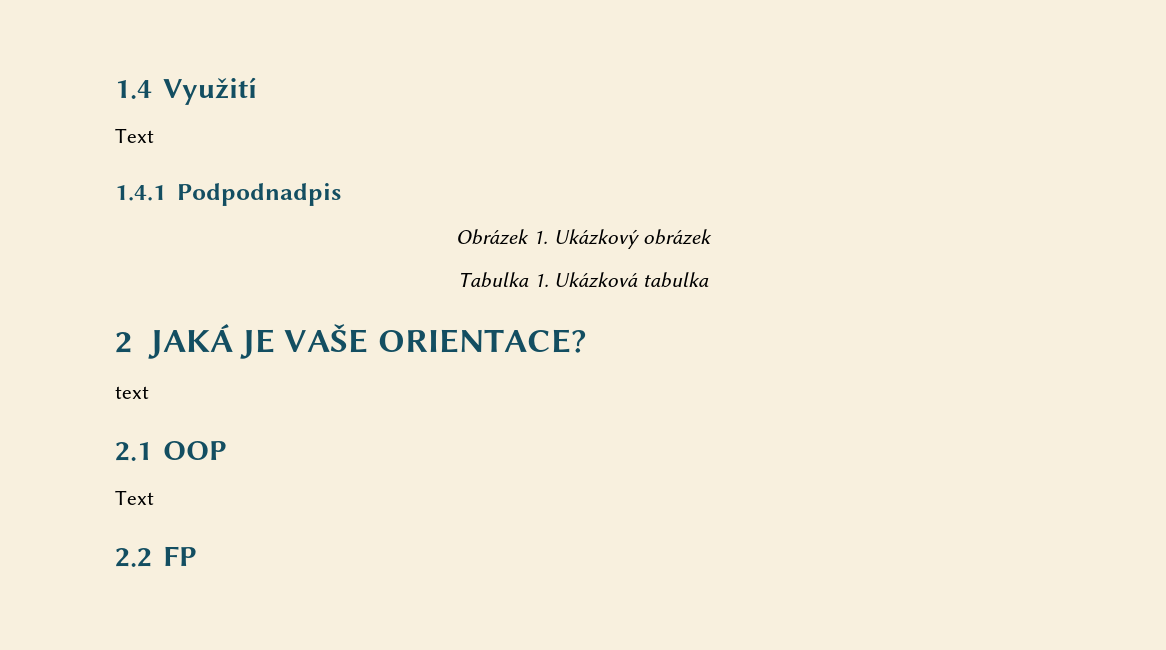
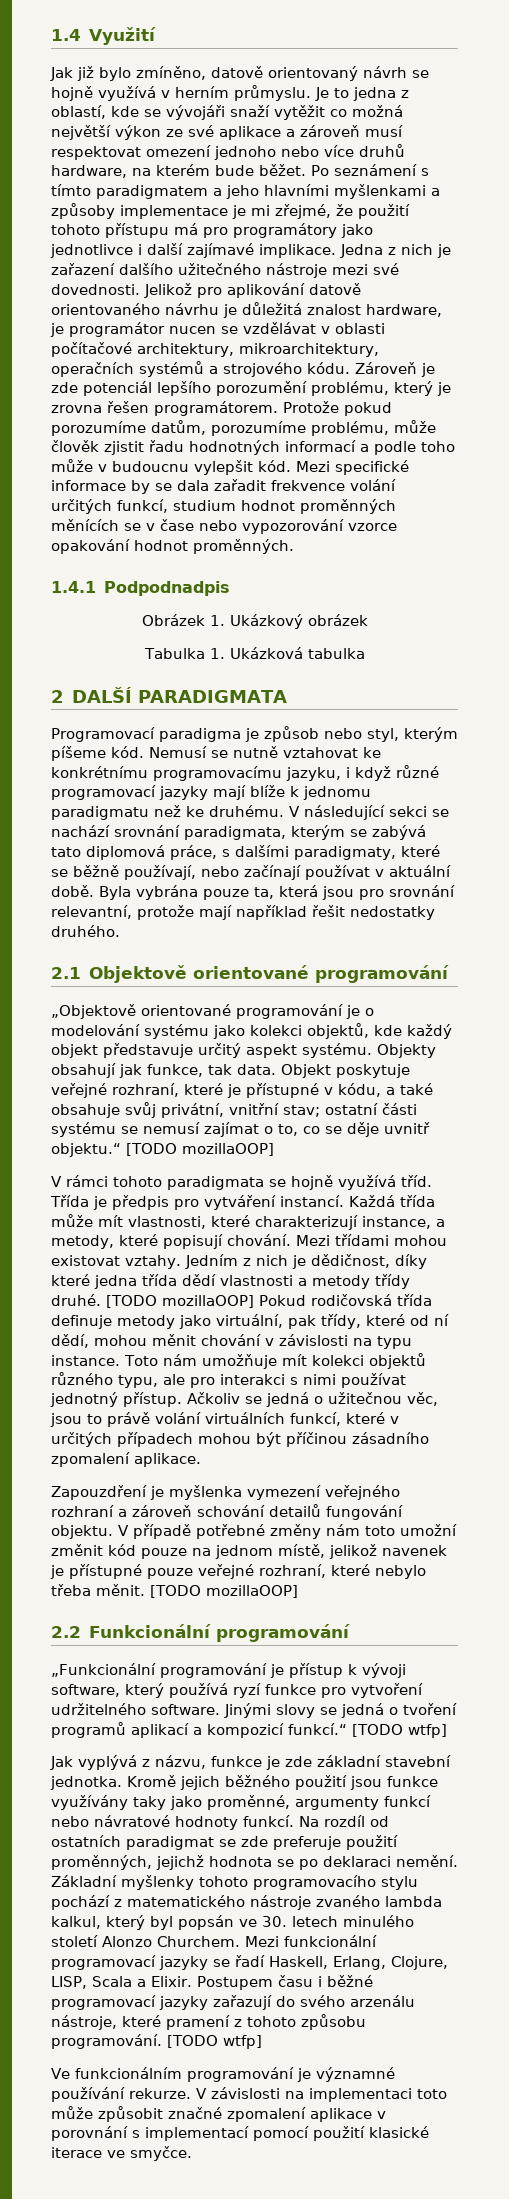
  1.4 Využití
- Text
+ Jak již bylo zmíněno, datově orientovaný návrh se hojně využívá v herním průmyslu. Je to jedna z oblastí, kde se vývojáři snaží vytěžit co možná největší výkon ze své aplikace a zároveň musí respektovat omezení jednoho nebo více druhů hardware, na kterém bude běžet. Po seznámení s tímto paradigmatem a jeho hlavními myšlenkami a způsoby implementace je mi zřejmé, že použití tohoto přístupu má pro programátory jako jednotlivce i další zajímavé implikace. Jedna z nich je zařazení dalšího užitečného nástroje mezi své dovednosti. Jelikož pro aplikování datově orientovaného návrhu je důležitá znalost hardware, je programátor nucen se vzdělávat v oblasti počítačové architektury, mikroarchitektury, operačních systémů a strojového kódu. Zároveň je zde potenciál lepšího porozumění problému, který je zrovna řešen programátorem. Protože pokud porozumíme datům, porozumíme problému, může člověk zjistit řadu hodnotných informací a podle toho může v budoucnu vylepšit kód. Mezi specifické informace by se dala zařadit frekvence volání určitých funkcí, studium hodnot proměnných měnících se v čase nebo vypozorování vzorce opakování hodnot proměnných.
- 2 JAKÁ JE VAŠE ORIENTACE?
- text
- 2.1 OOP
- Text
- 2.2 FP
+ 2 DALŠÍ PARADIGMATA
+ Programovací paradigma je způsob nebo styl, kterým píšeme kód. Nemusí se nutně vztahovat ke konkrétnímu programovacímu jazyku, i když různé programovací jazyky mají blíže k jednomu paradigmatu než ke druhému. V následující sekci se nachází srovnání paradigmata, kterým se zabývá tato diplomová práce, s dalšími paradigmaty, které se běžně používají, nebo začínají používat v aktuální době. Byla vybrána pouze ta, která jsou pro srovnání relevantní, protože mají například řešit nedostatky druhého.
+ 2.1 Objektově orientované programování
+ „Objektově orientované programování je o modelování systému jako kolekci objektů, kde každý objekt představuje určitý aspekt systému. Objekty obsahují jak funkce, tak data. Objekt poskytuje veřejné rozhraní, které je přístupné v kódu, a také obsahuje svůj privátní, vnitřní stav; ostatní části systému se nemusí zajímat o to, co se děje uvnitř objektu.“ [TODO mozillaOOP]
+ V rámci tohoto paradigmata se hojně využívá tříd. Třída je předpis pro vytváření instancí. Každá třída může mít vlastnosti, které charakterizují instance, a metody, které popisují chování. Mezi třídami mohou existovat vztahy. Jedním z nich je dědičnost, díky které jedna třída dědí vlastnosti a metody třídy druhé. [TODO mozillaOOP] Pokud rodičovská třída definuje metody jako virtuální, pak třídy, které od ní dědí, mohou měnit chování v závislosti na typu instance. Toto nám umožňuje mít kolekci objektů různého typu, ale pro interakci s nimi používat jednotný přístup. Ačkoliv se jedná o užitečnou věc, jsou to právě volání virtuálních funkcí, které v určitých případech mohou být příčinou zásadního zpomalení aplikace.
+ Zapouzdření je myšlenka vymezení veřejného rozhraní a zároveň schování detailů fungování objektu. V případě potřebné změny nám toto umožní změnit kód pouze na jednom místě, jelikož navenek je přístupné pouze veřejné rozhraní, které nebylo třeba měnit. [TODO mozillaOOP]
+ 2.2 Funkcionální programování
+ „Funkcionální programování je přístup k vývoji software, který používá ryzí funkce pro vytvoření udržitelného software. Jinými slovy se jedná o tvoření programů aplikací a kompozicí funkcí.“ [TODO wtfp]
+ Jak vyplývá z názvu, funkce je zde základní stavební jednotka. Kromě jejich běžného použití jsou funkce využívány taky jako proměnné, argumenty funkcí nebo návratové hodnoty funkcí. Na rozdíl od ostatních paradigmat se zde preferuje použití proměnných, jejichž hodnota se po deklaraci nemění. Základní myšlenky tohoto programovacího stylu pochází z matematického nástroje zvaného lambda kalkul, který byl popsán ve 30. letech minulého století Alonzo Churchem. Mezi funkcionální programovací jazyky se řadí Haskell, Erlang, Clojure, LISP, Scala a Elixir. Postupem času i běžné programovací jazyky zařazují do svého arzenálu nástroje, které pramení z tohoto způsobu programování. [TODO wtfp]
+ Ve funkcionálním programování je významné používání rekurze. V závislosti na implementaci toto může způsobit značné zpomalení aplikace v porovnání s implementací pomocí použití klasické iterace ve smyčce.

